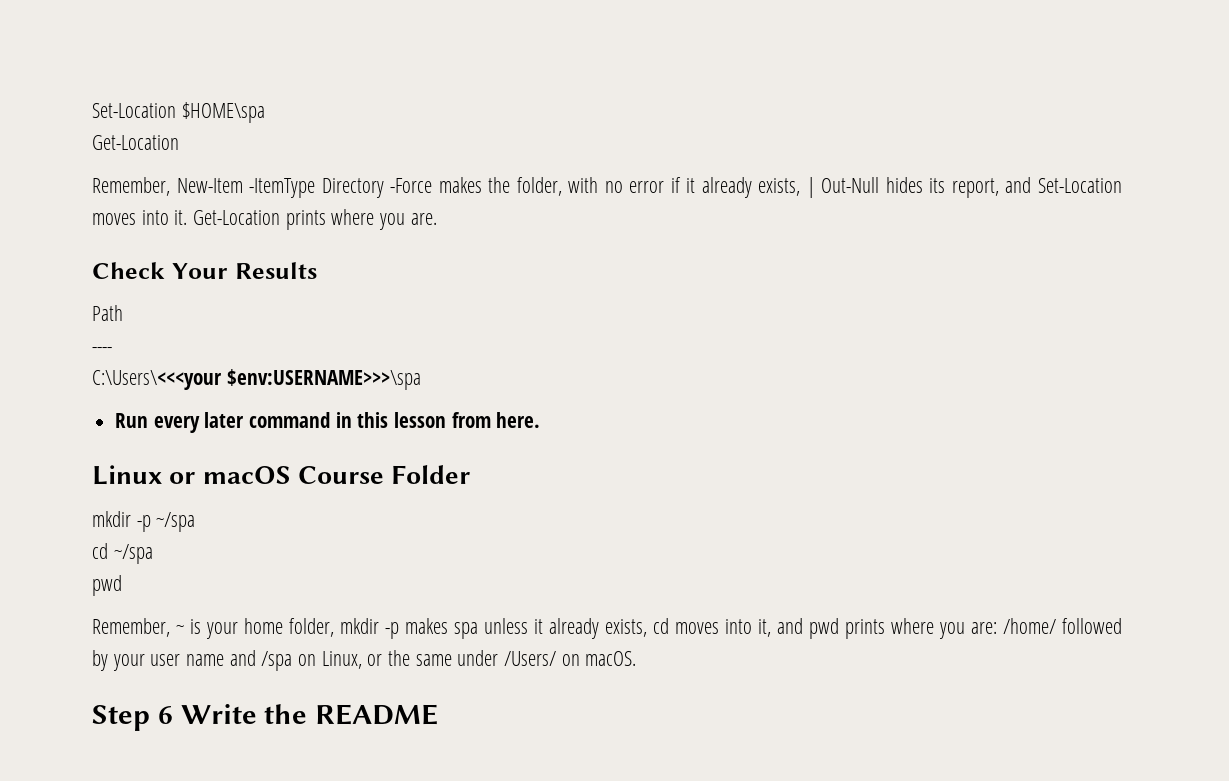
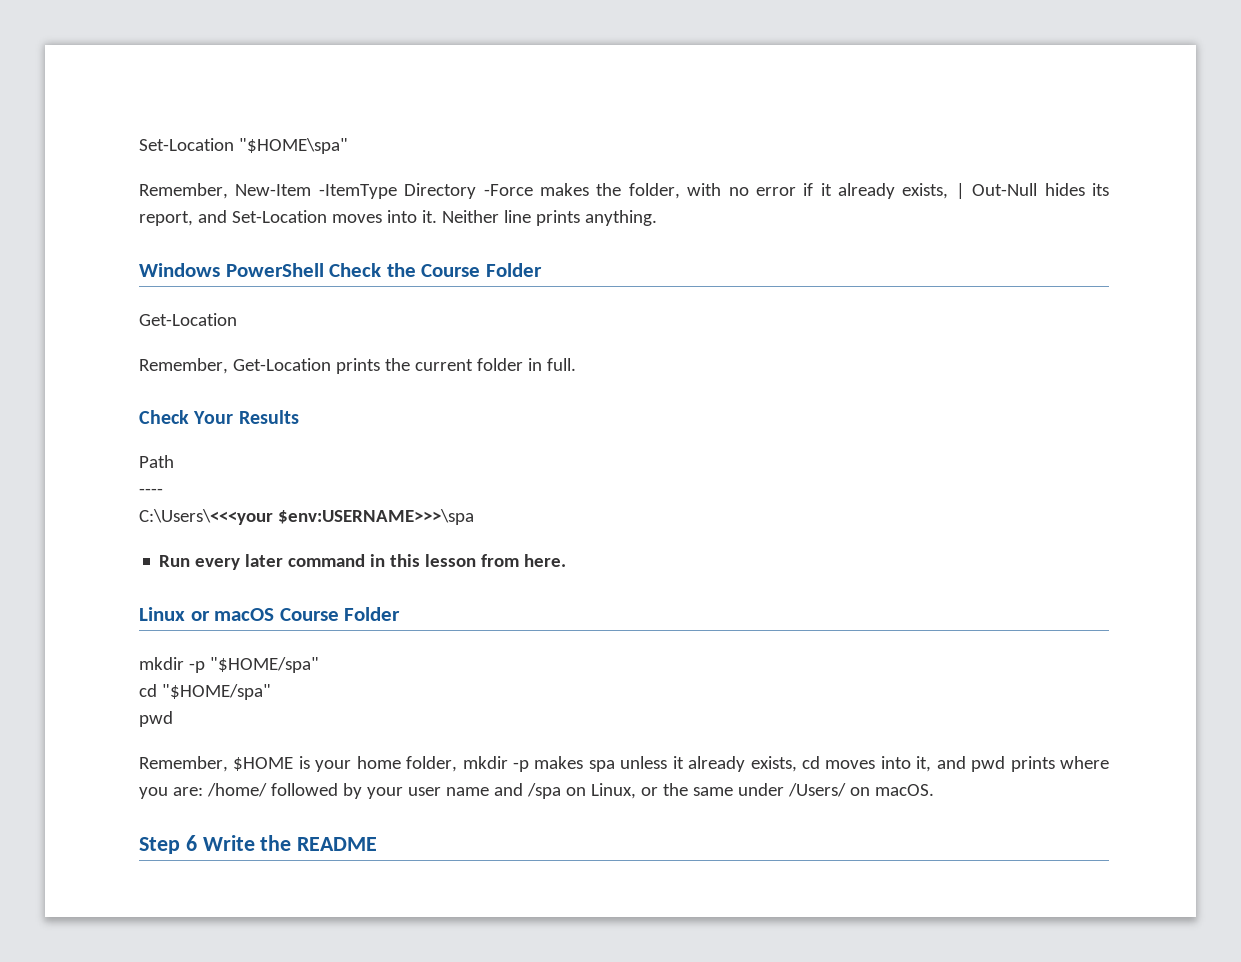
- Set-Location $HOME\spa
- Get-Location
+ Set-Location "$HOME\spa"
- Get-Location prints where you are.
+ Neither line prints anything.
+ Windows PowerShell Check the Course Folder
+ Get-Location
+ Remember, Get-Location prints the current folder in full.
- mkdir -p ~/spa
- cd ~/spa
+ mkdir -p "$HOME/spa"
+ cd "$HOME/spa"
- Remember, ~ is your home folder, mkdir -p makes spa unless it already exists, cd moves into it, and pwd prints where you are: /home/ followed by your user name and /spa on Linux, or the same under /Users/ on macOS.
+ Remember, $HOME is your home folder, mkdir -p makes spa unless it already exists, cd moves into it, and pwd prints where you are: /home/ followed by your user name and /spa on Linux, or the same under /Users/ on macOS.

